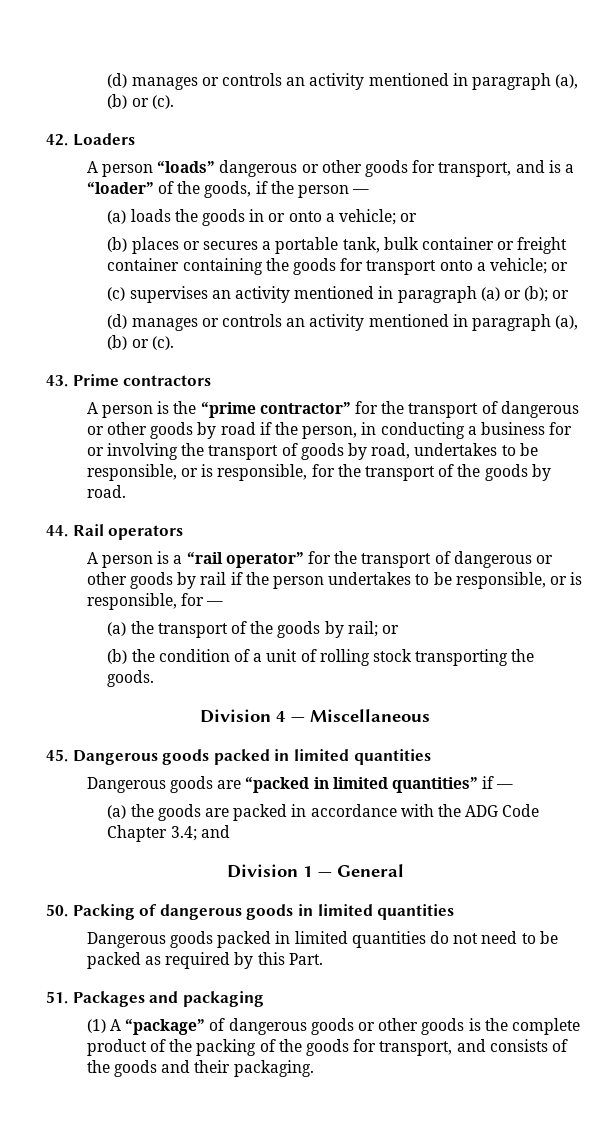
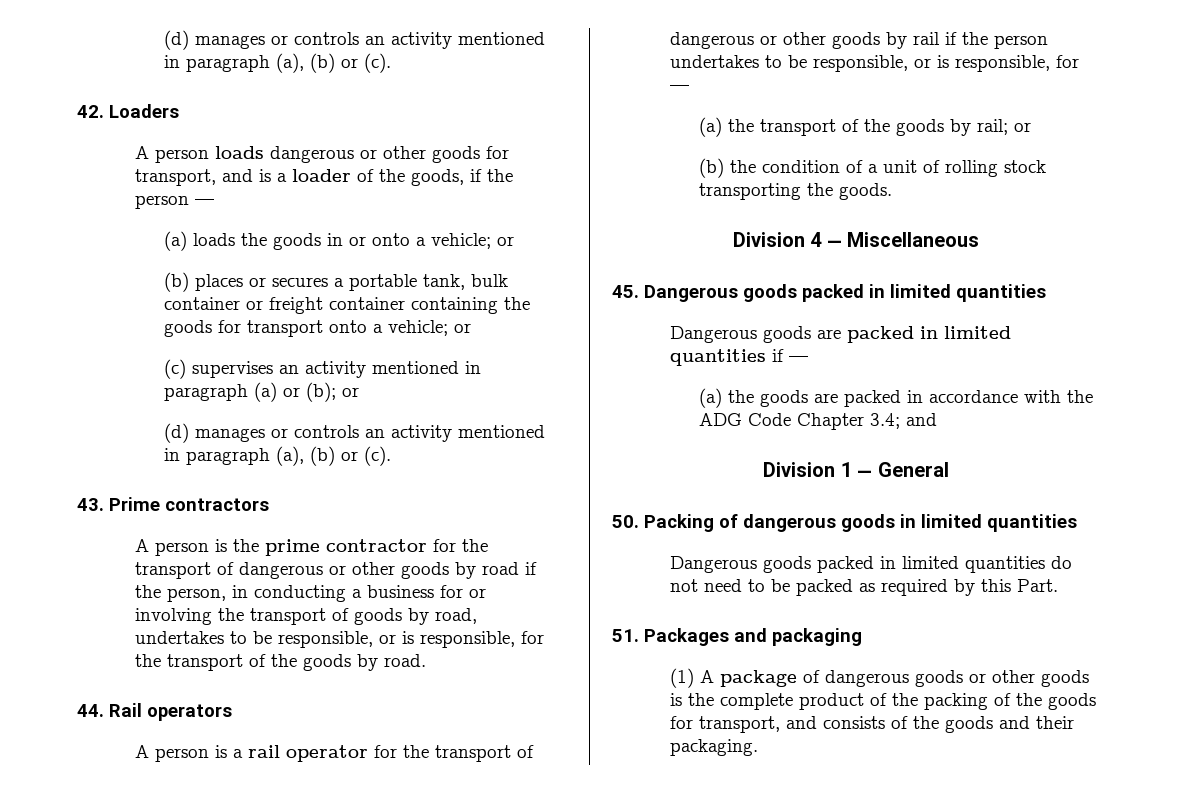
- A person “loads” dangerous or other goods for transport, and is a “loader” of the goods, if the person —
+ A person loads dangerous or other goods for transport, and is a loader of the goods, if the person —
- A person is the “prime contractor” for the transport of dangerous or other goods by road if the person, in conducting a business for or involving the transport of goods by road, undertakes to be responsible, or is responsible, for the transport of the goods by road.
+ A person is the prime contractor for the transport of dangerous or other goods by road if the person, in conducting a business for or involving the transport of goods by road, undertakes to be responsible, or is responsible, for the transport of the goods by road.
- A person is a “rail operator” for the transport of dangerous or other goods by rail if the person undertakes to be responsible, or is responsible, for —
+ A person is a rail operator for the transport of dangerous or other goods by rail if the person undertakes to be responsible, or is responsible, for —
- Dangerous goods are “packed in limited quantities” if —
+ Dangerous goods are packed in limited quantities if —
- (1) A “package” of dangerous goods or other goods is the complete product of the packing of the goods for transport, and consists of the goods and their packaging.
+ (1) A package of dangerous goods or other goods is the complete product of the packing of the goods for transport, and consists of the goods and their packaging.

